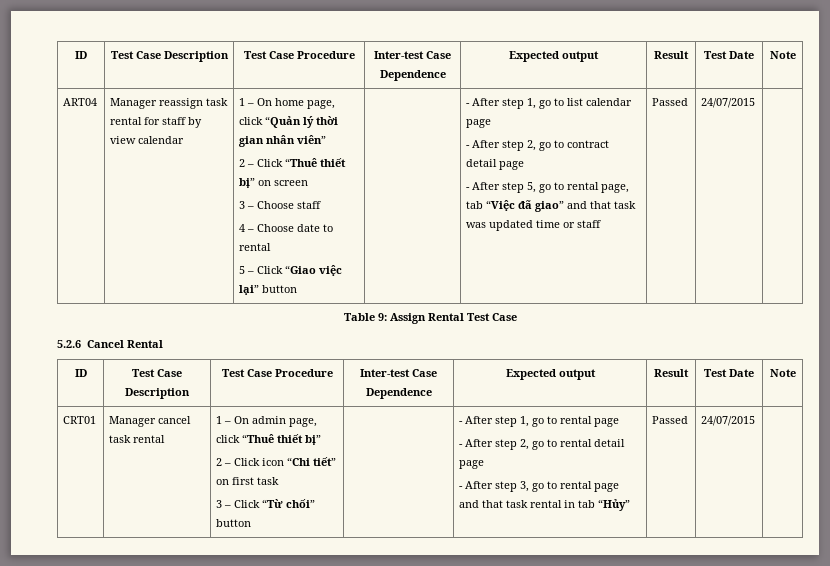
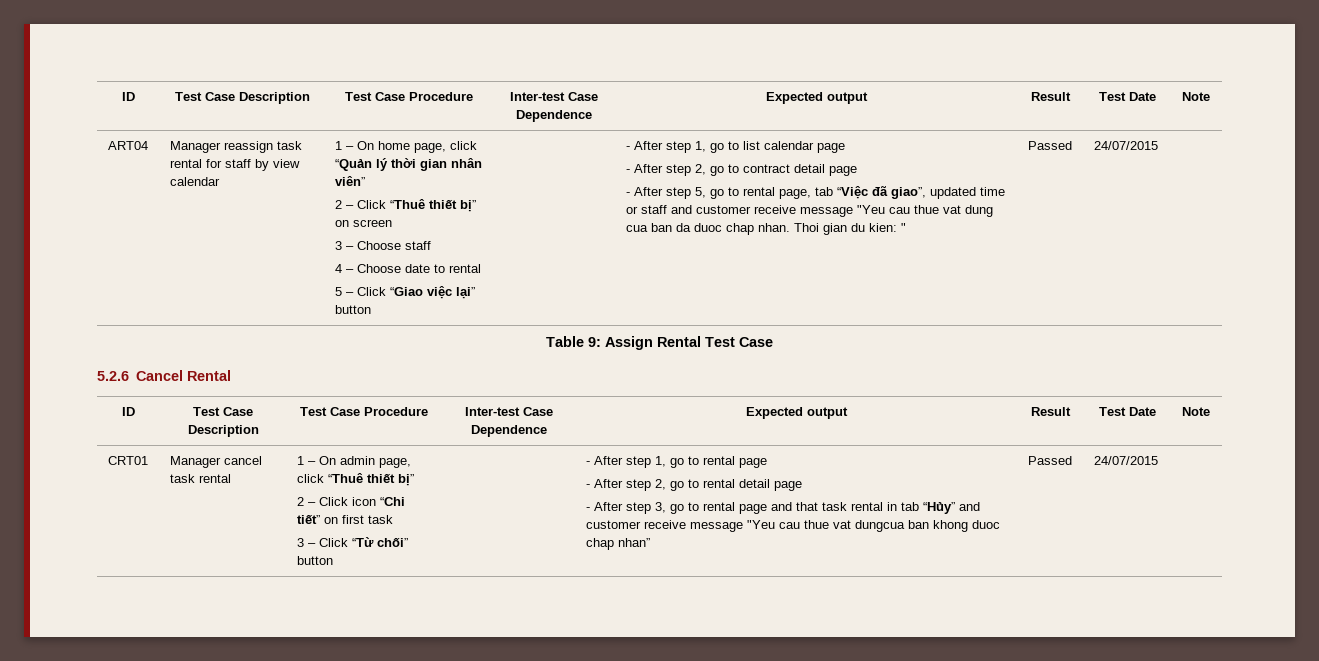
- - After step 5, go to rental page, tab “Việc đã giao” and that task was updated time or staff
+ - After step 5, go to rental page, tab “Việc đã giao”, updated time or staff and customer receive message "Yeu cau thue vat dung cua ban da duoc chap nhan. Thoi gian du kien: "
- - After step 3, go to rental page and that task rental in tab “Hủy”
+ - After step 3, go to rental page and that task rental in tab “Hủy” and customer receive message "Yeu cau thue vat dungcua ban khong duoc chap nhan”

